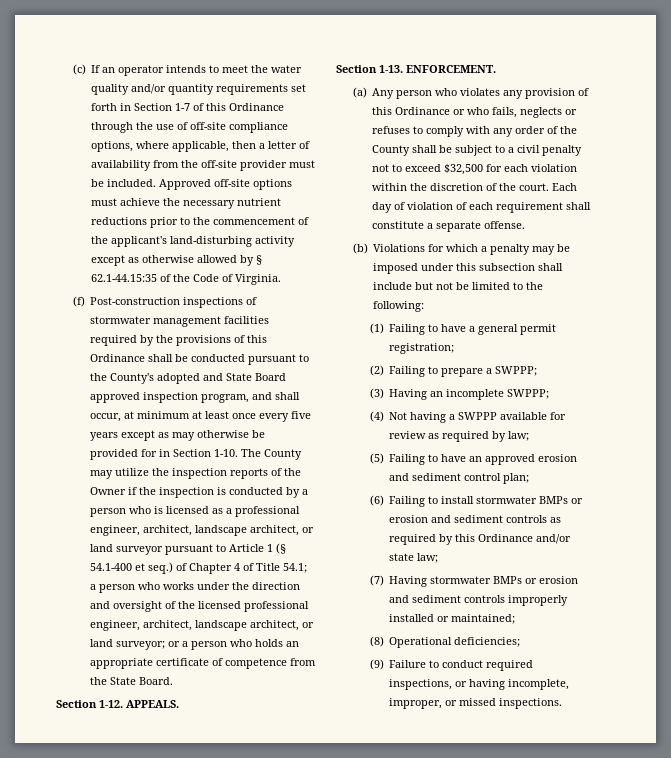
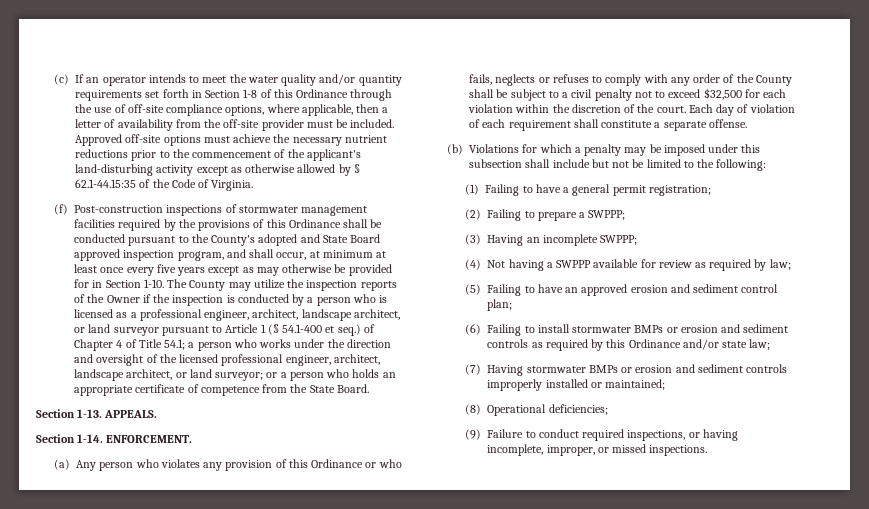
- (c) If an operator intends to meet the water quality and/or quantity requirements set forth in Section 1-7 of this Ordinance through the use of off-site compliance options, where applicable, then a letter of availability from the off-site provider must be included.
+ (c) If an operator intends to meet the water quality and/or quantity requirements set forth in Section 1-8 of this Ordinance through the use of off-site compliance options, where applicable, then a letter of availability from the off-site provider must be included.
- Section 1-12.
+ Section 1-13.
- Section 1-13.
+ Section 1-14.

